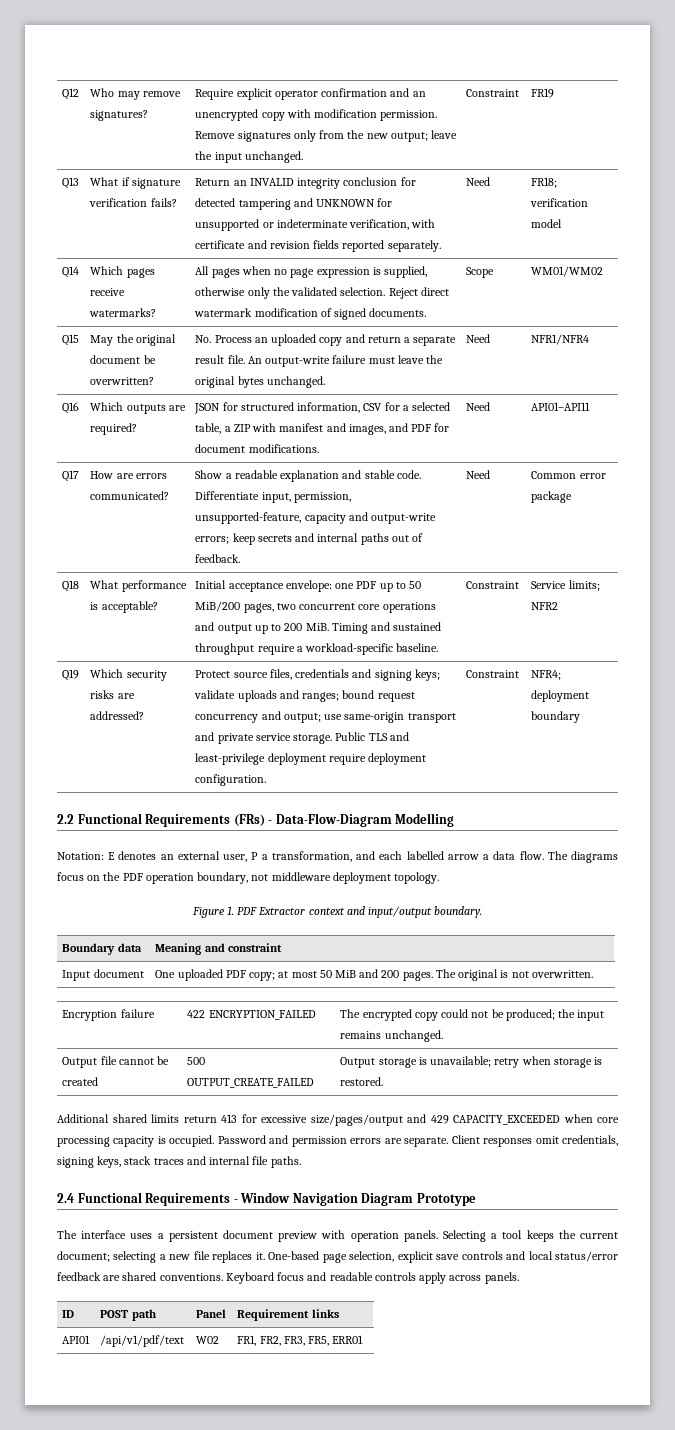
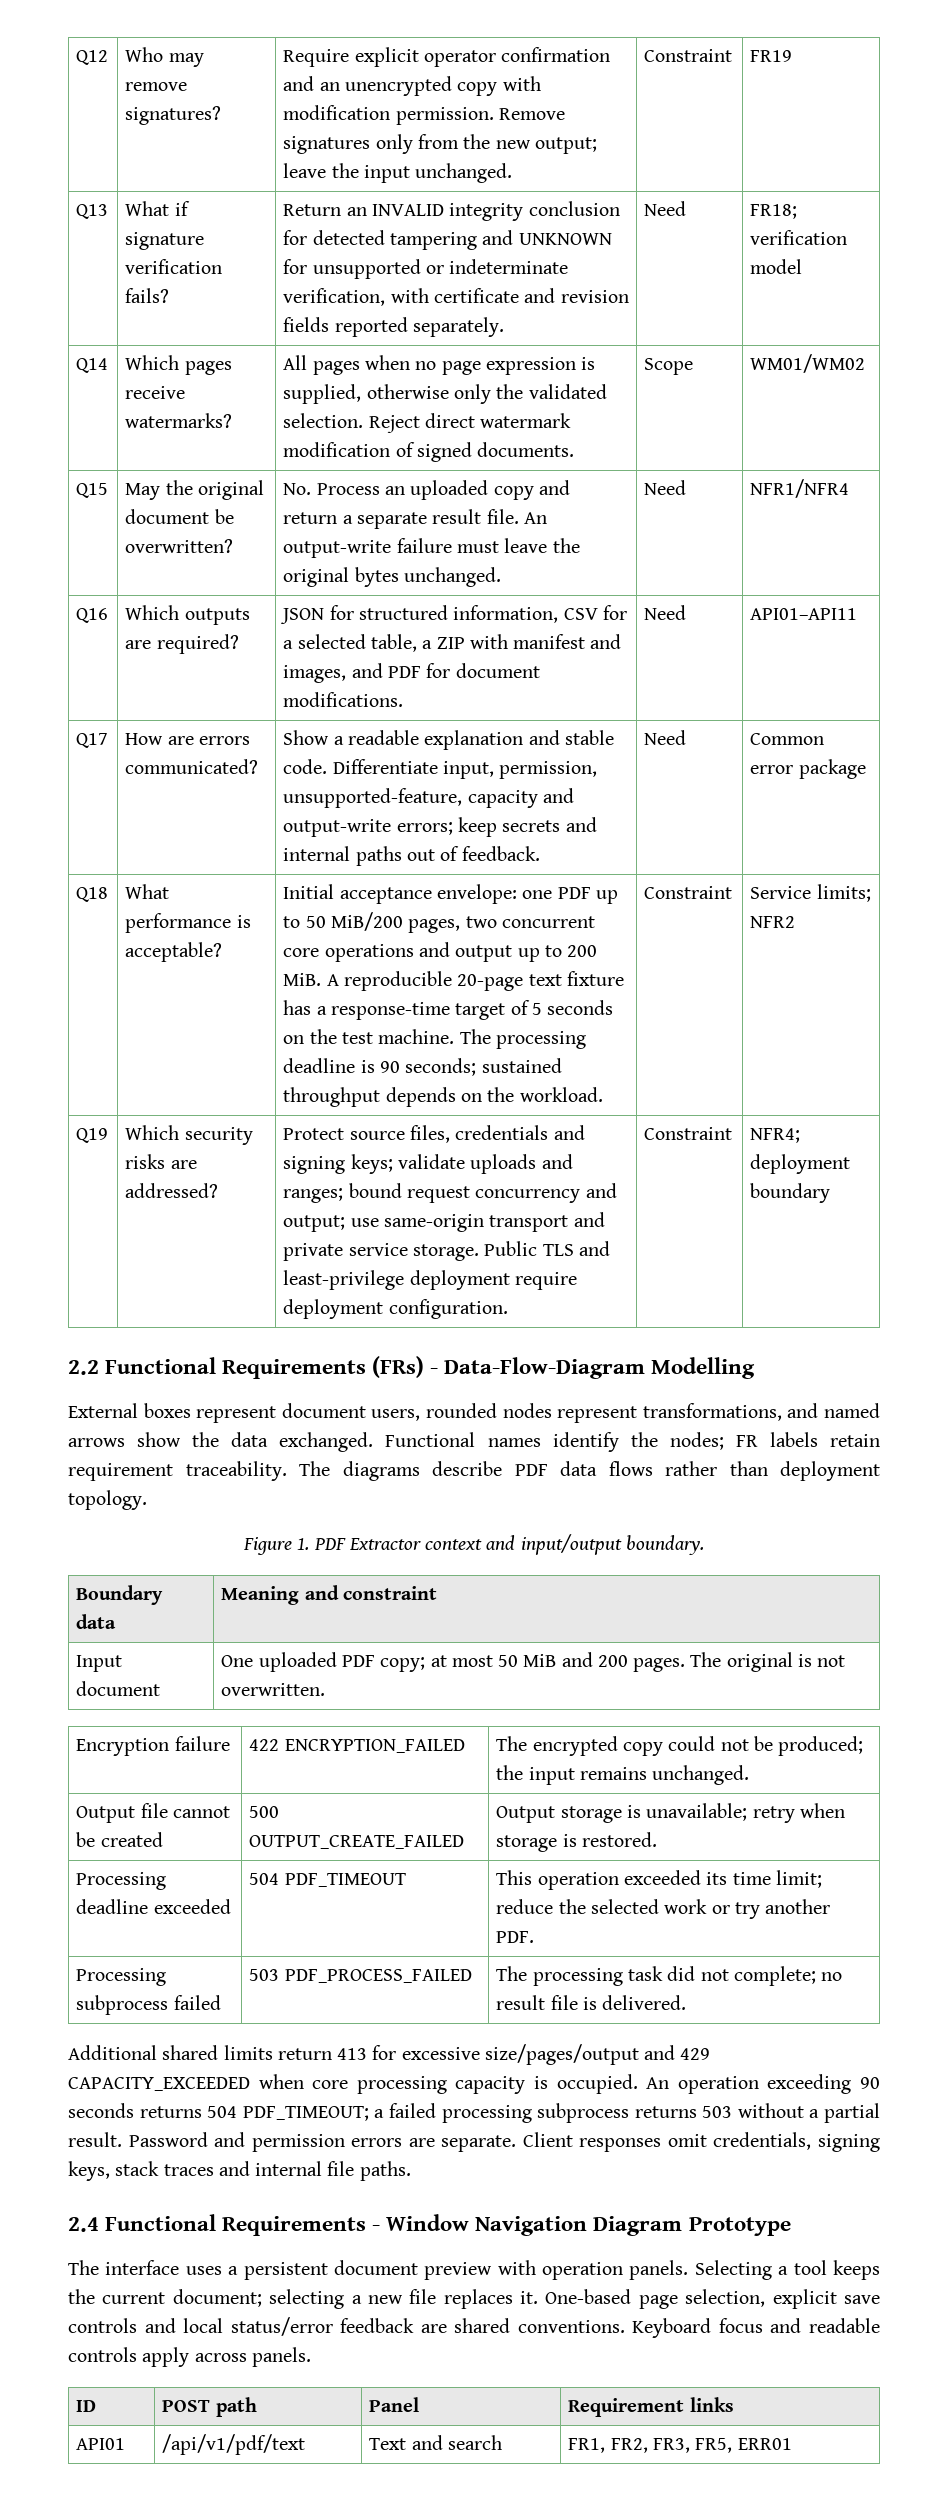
- Initial acceptance envelope: one PDF up to 50 MiB/200 pages, two concurrent core operations and output up to 200 MiB. Timing and sustained throughput require a workload-specific baseline.
+ Initial acceptance envelope: one PDF up to 50 MiB/200 pages, two concurrent core operations and output up to 200 MiB. A reproducible 20-page text fixture has a response-time target of 5 seconds on the test machine. The processing deadline is 90 seconds; sustained throughput depends on the workload.
- Notation: E denotes an external user, P a transformation, and each labelled arrow a data flow. The diagrams focus on the PDF operation boundary, not middleware deployment topology.
+ External boxes represent document users, rounded nodes represent transformations, and named arrows show the data exchanged. Functional names identify the nodes; FR labels retain requirement traceability. The diagrams describe PDF data flows rather than deployment topology.
+ Processing deadline exceeded | 504 PDF_TIMEOUT | This operation exceeded its time limit; reduce the selected work or try another PDF.
+ Processing subprocess failed | 503 PDF_PROCESS_FAILED | The processing task did not complete; no result file is delivered.
+ An operation exceeding 90 seconds returns 504 PDF_TIMEOUT; a failed processing subprocess returns 503 without a partial result.
- API01 | /api/v1/pdf/text | W02 | FR1, FR2, FR3, FR5, ERR01
+ API01 | /api/v1/pdf/text | Text and search | FR1, FR2, FR3, FR5, ERR01

